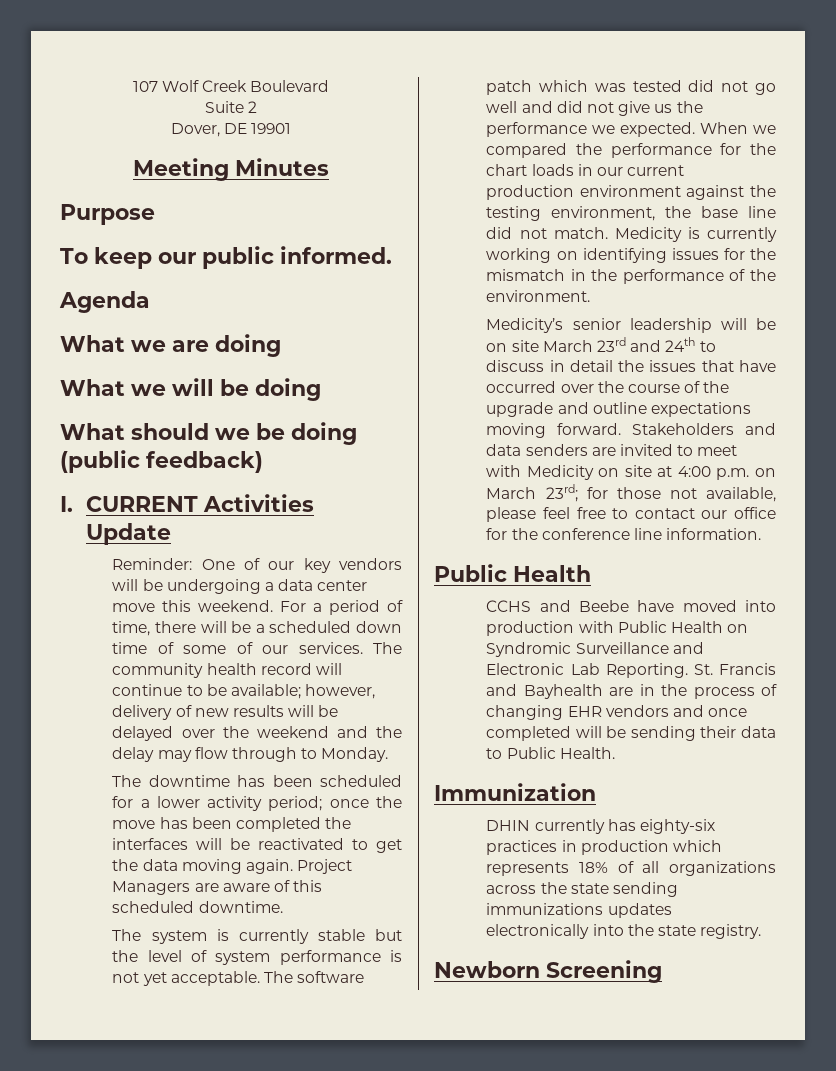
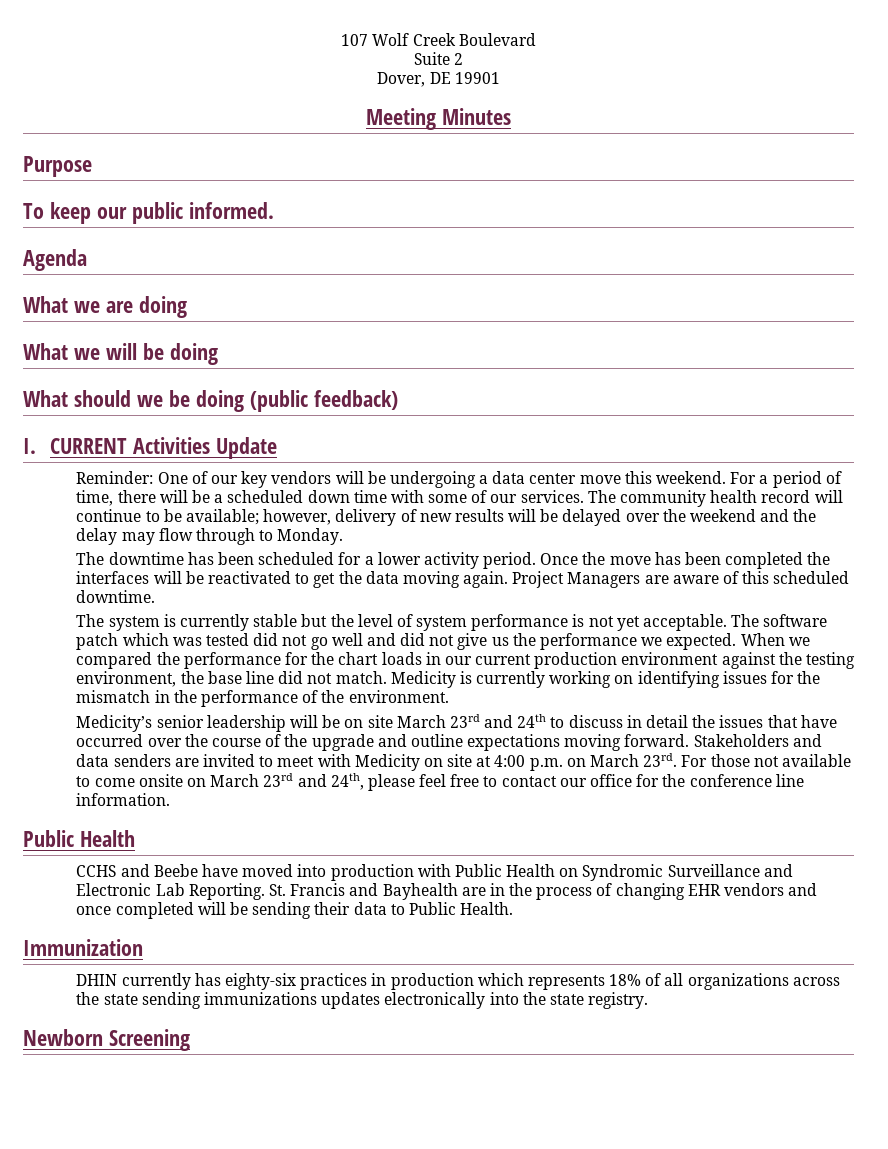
- For a period of time, there will be a scheduled down time of some of our services.
+ For a period of time, there will be a scheduled down time with some of our services.
- The downtime has been scheduled for a lower activity period; once the move has been completed the interfaces will be reactivated to get the data moving again.
+ The downtime has been scheduled for a lower activity period. Once the move has been completed the interfaces will be reactivated to get the data moving again.
- Stakeholders and data senders are invited to meet with Medicity on site at 4:00 p.m. on March 23rd; for those not available, please feel free to contact our office for the conference line information.
+ Stakeholders and data senders are invited to meet with Medicity on site at 4:00 p.m. on March 23rd. For those not available to come onsite on March 23rd and 24th, please feel free to contact our office for the conference line information.

